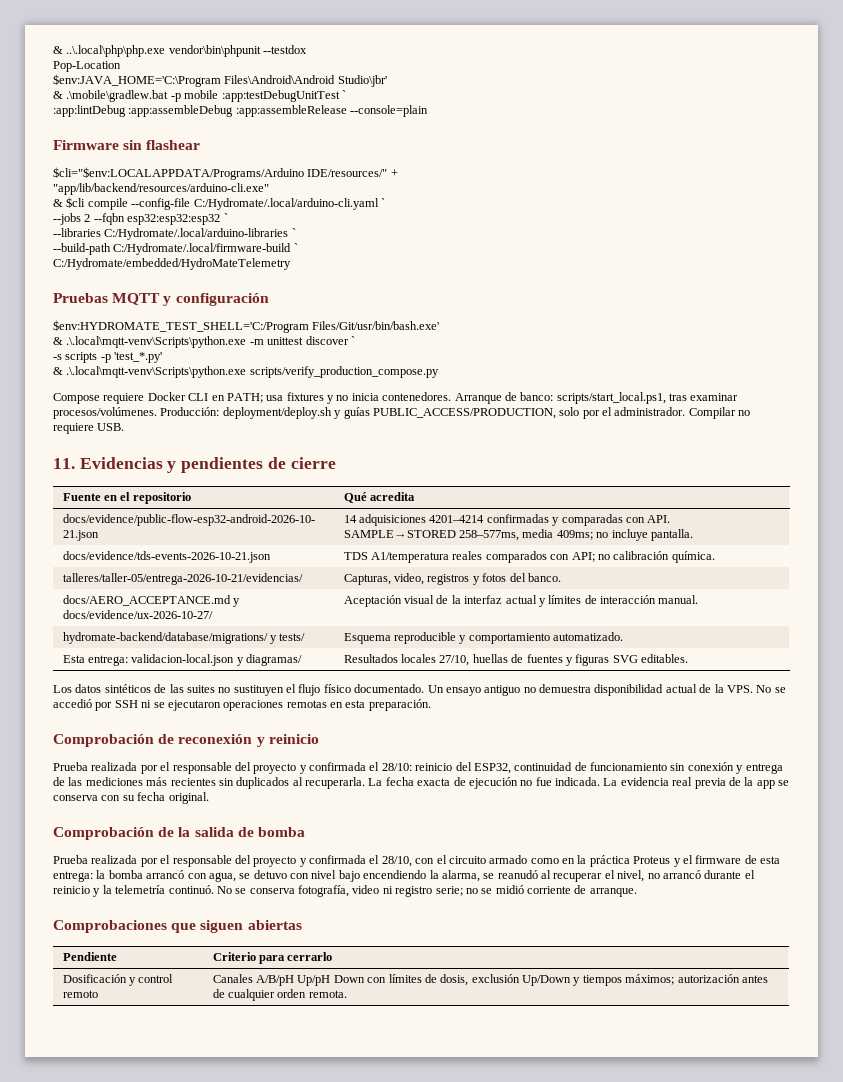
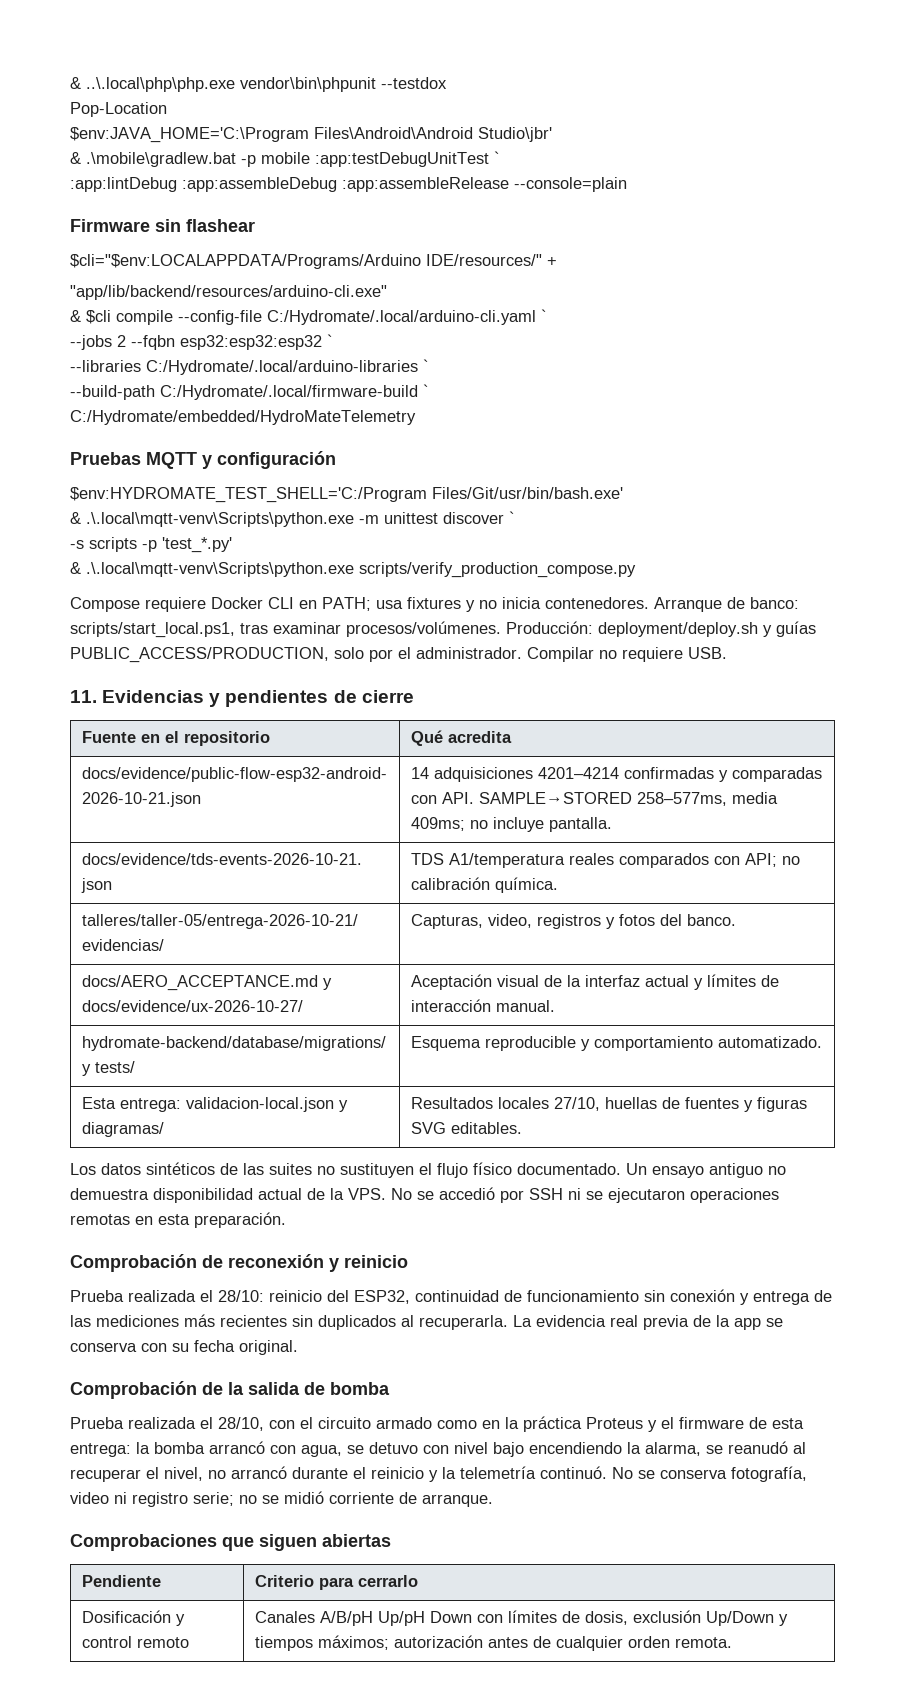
- Prueba realizada por el responsable del proyecto y confirmada el 28/10: reinicio del ESP32, continuidad de funcionamiento sin conexión y entrega de las mediciones más recientes sin duplicados al recuperarla.
+ Prueba realizada el 28/10: reinicio del ESP32, continuidad de funcionamiento sin conexión y entrega de las mediciones más recientes sin duplicados al recuperarla.
- La fecha exacta de ejecución no fue indicada. La evidencia real previa de la app se conserva con su fecha original.
+ La evidencia real previa de la app se conserva con su fecha original.
- Prueba realizada por el responsable del proyecto y confirmada el 28/10, con el circuito armado como en la práctica Proteus y el firmware de esta entrega: la bomba arrancó con agua, se detuvo con nivel bajo encendiendo la alarma, se reanudó al recuperar el nivel, no arrancó durante el reinicio y la telemetría continuó.
+ Prueba realizada el 28/10, con el circuito armado como en la práctica Proteus y el firmware de esta entrega: la bomba arrancó con agua, se detuvo con nivel bajo encendiendo la alarma, se reanudó al recuperar el nivel, no arrancó durante el reinicio y la telemetría continuó.

